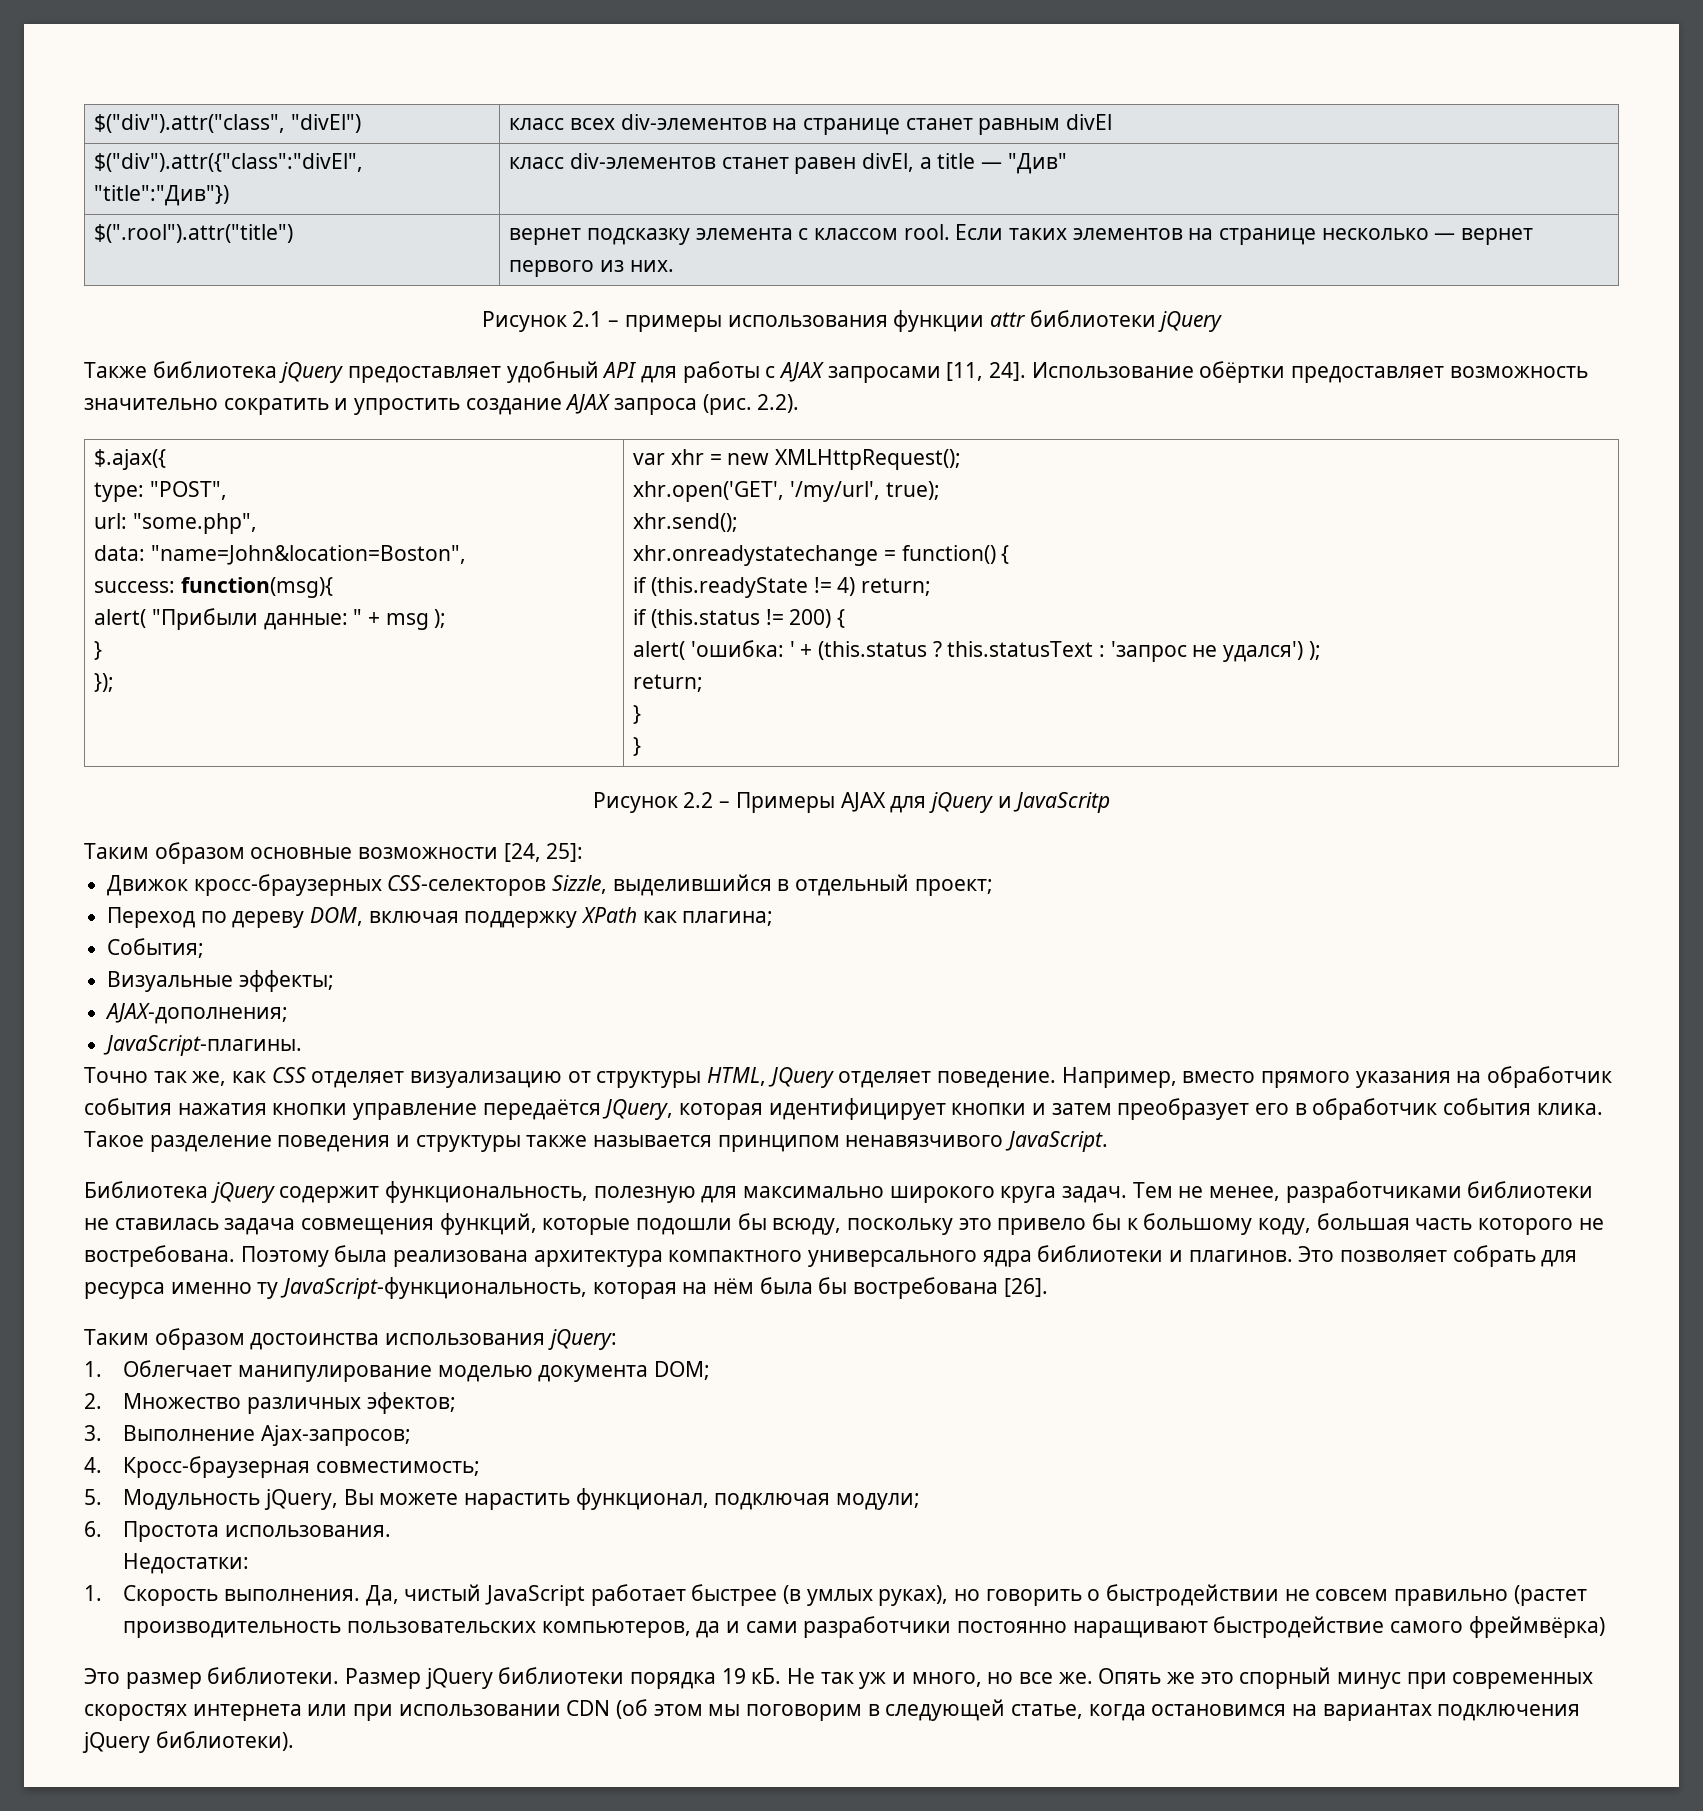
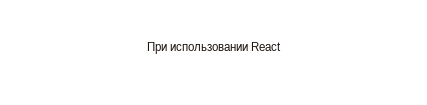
- $("div").attr("class", "divEl") | класс всех div-элементов на странице станет равным divEl
- $("div").attr({"class":"divEl", "title":"Див"}) | класс div-элементов станет равен divEl, а title — "Див"
- $(".rool").attr("title") | вернет подсказку элемента с классом rool. Если таких элементов на странице несколько — вернет первого из них.
- Рисунок 2.1 – примеры использования функции attr библиотеки jQuery
- Также библиотека jQuery предоставляет удобный API для работы с AJAX запросами [11, 24]. Использование обёртки предоставляет возможность значительно сократить и упростить создание AJAX запроса (рис. 2.2).
- $.ajax({
- type: "POST",
- url: "some.php",
- data: "name=John&location=Boston",
- success: function(msg){
- alert( "Прибыли данные: " + msg );
- }
- }); | var xhr = new XMLHttpRequest();
- xhr.open('GET', '/my/url', true);
- xhr.send();
- xhr.onreadystatechange = function() {
- if (this.readyState != 4) return;
- if (this.status != 200) {
- alert( 'ошибка: ' + (this.status ? this.statusText : 'запрос не удался') );
- return;
- }
- }
- Рисунок 2.2 – Примеры AJAX для jQuery и JavaScritp
- Таким образом основные возможности [24, 25]:
- Движок кросс-браузерных CSS-селекторов Sizzle, выделившийся в отдельный проект;
- Переход по дереву DOM, включая поддержку XPath как плагина;
- События;
- Визуальные эффекты;
- AJAX-дополнения;
- JavaScript-плагины.
- Точно так же, как CSS отделяет визуализацию от структуры HTML, JQuery отделяет поведение. Например, вместо прямого указания на обработчик события нажатия кнопки управление передаётся JQuery, которая идентифицирует кнопки и затем преобразует его в обработчик события клика. Такое разделение поведения и структуры также называется принципом ненавязчивого JavaScript.
- Библиотека jQuery содержит функциональность, полезную для максимально широкого круга задач. Тем не менее, разработчиками библиотеки не ставилась задача совмещения функций, которые подошли бы всюду, поскольку это привело бы к большому коду, большая часть которого не востребована. Поэтому была реализована архитектура компактного универсального ядра библиотеки и плагинов. Это позволяет собрать для ресурса именно ту JavaScript-функциональность, которая на нём была бы востребована [26].
- Таким образом достоинства использования jQuery:
- 1. Облегчает манипулирование моделью документа DOM;
- 2. Множество различных эфектов;
- 3. Выполнение Ajax-запросов;
- 4. Кросс-браузерная совместимость;
- 5. Модульность jQuery, Вы можете нарастить функционал, подключая модули;
- 6. Простота использования.
- Недостатки:
- 1. Скорость выполнения. Да, чистый JavaScript работает быстрее (в умлых руках), но говорить о быстродействии не совсем правильно (растет производительность пользовательских компьютеров, да и сами разработчики постоянно наращивают быстродействие самого фреймвёрка)
- Это размер библиотеки. Размер jQuery библиотеки порядка 19 кБ. Не так уж и много, но все же. Опять же это спорный минус при современных скоростях интернета или при использовании CDN (об этом мы поговорим в следующей статье, когда остановимся на вариантах подключения jQuery библиотеки).
+ При использовании React

